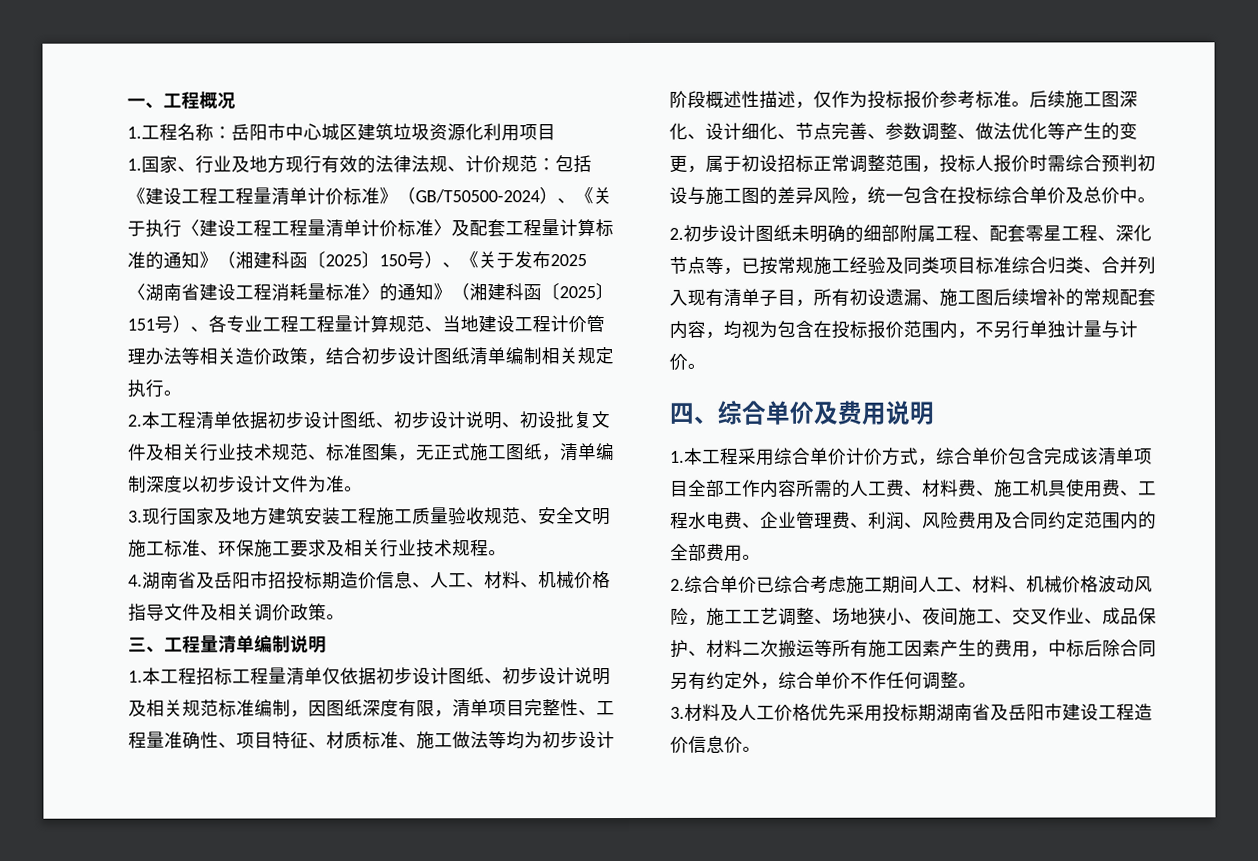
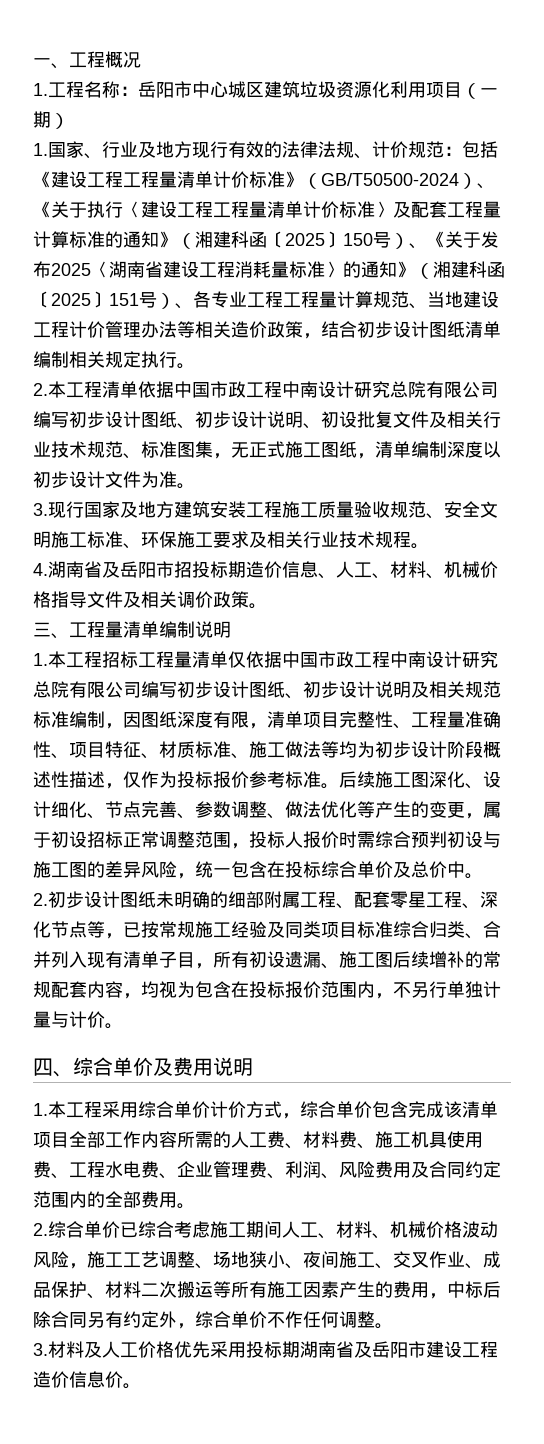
- 1.工程名称：岳阳市中心城区建筑垃圾资源化利用项目
+ 1.工程名称：岳阳市中心城区建筑垃圾资源化利用项目（一期）
- 2.本工程清单依据初步设计图纸、初步设计说明、初设批复文件及相关行业技术规范、标准图集，无正式施工图纸，清单编制深度以初步设计文件为准。
+ 2.本工程清单依据中国市政工程中南设计研究总院有限公司编写初步设计图纸、初步设计说明、初设批复文件及相关行业技术规范、标准图集，无正式施工图纸，清单编制深度以初步设计文件为准。
- 1.本工程招标工程量清单仅依据初步设计图纸、初步设计说明及相关规范标准编制，因图纸深度有限，清单项目完整性、工程量准确性、项目特征、材质标准、施工做法等均为初步设计阶段概述性描述，仅作为投标报价参考标准。
+ 1.本工程招标工程量清单仅依据中国市政工程中南设计研究总院有限公司编写初步设计图纸、初步设计说明及相关规范标准编制，因图纸深度有限，清单项目完整性、工程量准确性、项目特征、材质标准、施工做法等均为初步设计阶段概述性描述，仅作为投标报价参考标准。

